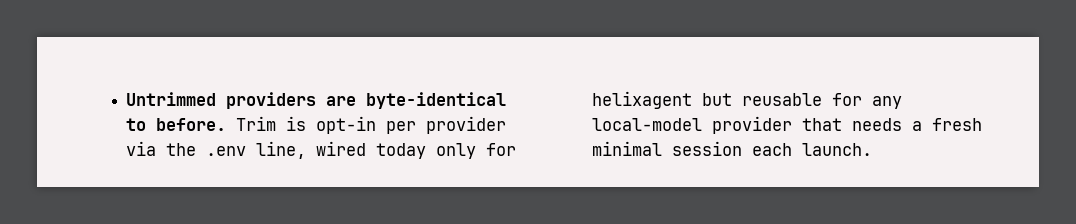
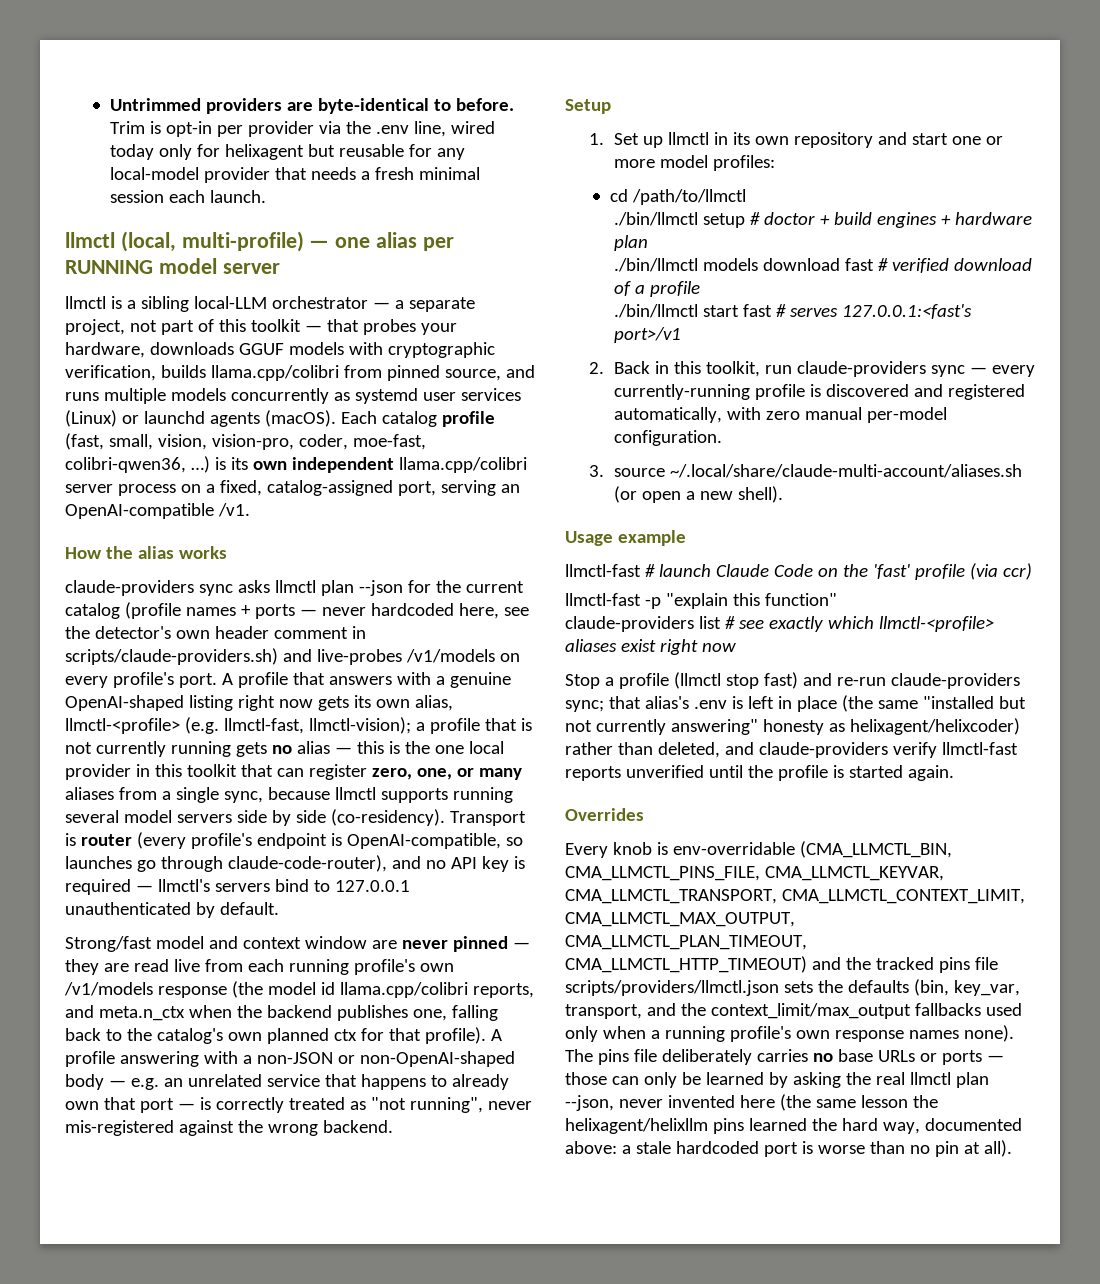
+ llmctl (local, multi-profile) — one alias per RUNNING model server
+ llmctl is a sibling local-LLM orchestrator — a separate project, not part of this toolkit — that probes your hardware, downloads GGUF models with cryptographic verification, builds llama.cpp/colibri from pinned source, and runs multiple models concurrently as systemd user services (Linux) or launchd agents (macOS). Each catalog profile (fast, small, vision, vision-pro, coder, moe-fast, colibri-qwen36, …) is its own independent llama.cpp/colibri server process on a fixed, catalog-assigned port, serving an OpenAI-compatible /v1.
+ How the alias works
+ claude-providers sync asks llmctl plan --json for the current catalog (profile names + ports — never hardcoded here, see the detector's own header comment in scripts/claude-providers.sh) and live-probes /v1/models on every profile's port. A profile that answers with a genuine OpenAI-shaped listing right now gets its own alias, llmctl-<profile> (e.g. llmctl-fast, llmctl-vision); a profile that is not currently running gets no alias — this is the one local provider in this toolkit that can register zero, one, or many aliases from a single sync, because llmctl supports running several model servers side by side (co-residency). Transport is router (every profile's endpoint is OpenAI-compatible, so launches go through claude-code-router), and no API key is required — llmctl's servers bind to 127.0.0.1 unauthenticated by default.
+ Strong/fast model and context window are never pinned — they are read live from each running profile's own /v1/models response (the model id llama.cpp/colibri reports, and meta.n_ctx when the backend publishes one, falling back to the catalog's own planned ctx for that profile). A profile answering with a non-JSON or non-OpenAI-shaped body — e.g. an unrelated service that happens to already own that port — is correctly treated as "not running", never mis-registered against the wrong backend.
+ Setup
+ 1. Set up llmctl in its own repository and start one or more model profiles:
+ cd /path/to/llmctl
+ ./bin/llmctl setup # doctor + build engines + hardware plan
+ ./bin/llmctl models download fast # verified download of a profile
+ ./bin/llmctl start fast # serves 127.0.0.1:<fast's port>/v1
+ 2. Back in this toolkit, run claude-providers sync — every currently-running profile is discovered and registered automatically, with zero manual per-model configuration.
+ 3. source ~/.local/share/claude-multi-account/aliases.sh (or open a new shell).
+ Usage example
+ llmctl-fast # launch Claude Code on the 'fast' profile (via ccr)
+ llmctl-fast -p "explain this function"
+ claude-providers list # see exactly which llmctl-<profile> aliases exist right now
+ Stop a profile (llmctl stop fast) and re-run claude-providers sync; that alias's .env is left in place (the same "installed but not currently answering" honesty as helixagent/helixcoder) rather than deleted, and claude-providers verify llmctl-fast reports unverified until the profile is started again.
+ Overrides
+ Every knob is env-overridable (CMA_LLMCTL_BIN, CMA_LLMCTL_PINS_FILE, CMA_LLMCTL_KEYVAR, CMA_LLMCTL_TRANSPORT, CMA_LLMCTL_CONTEXT_LIMIT, CMA_LLMCTL_MAX_OUTPUT, CMA_LLMCTL_PLAN_TIMEOUT, CMA_LLMCTL_HTTP_TIMEOUT) and the tracked pins file scripts/providers/llmctl.json sets the defaults (bin, key_var, transport, and the context_limit/max_output fallbacks used only when a running profile's own response names none). The pins file deliberately carries no base URLs or ports — those can only be learned by asking the real llmctl plan --json, never invented here (the same lesson the helixagent/helixllm pins learned the hard way, documented above: a stale hardcoded port is worse than no pin at all).

